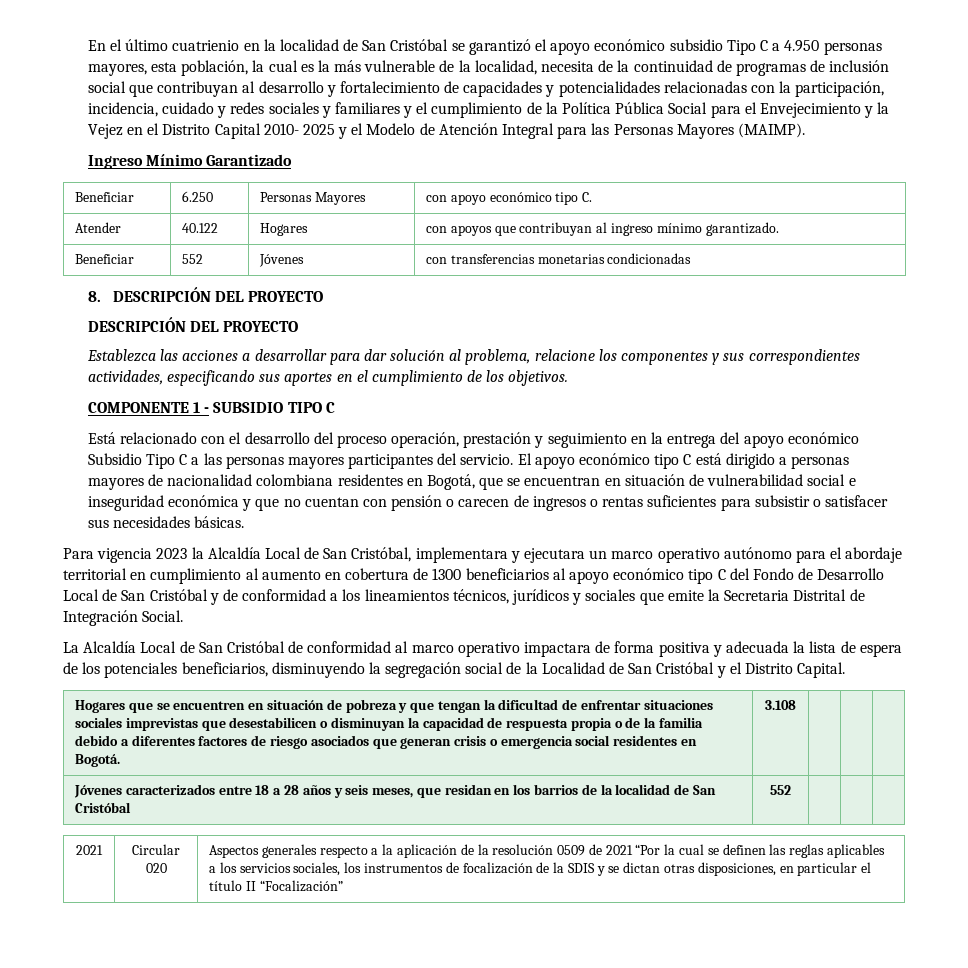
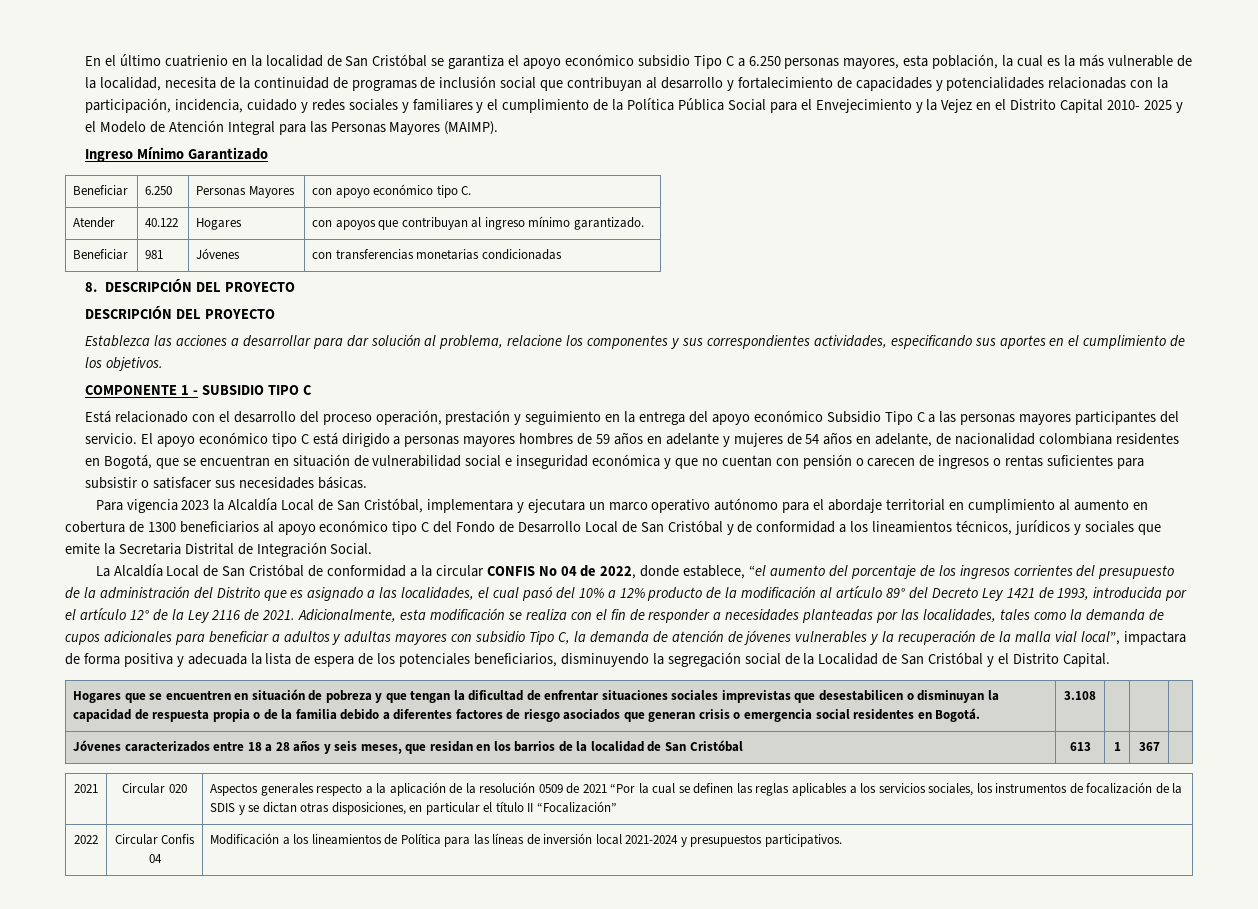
- En el último cuatrienio en la localidad de San Cristóbal se garantizó el apoyo económico subsidio Tipo C a 4.950 personas mayores, esta población, la cual es la más vulnerable de la localidad, necesita de la continuidad de programas de inclusión social que contribuyan al desarrollo y fortalecimiento de capacidades y potencialidades relacionadas con la participación, incidencia, cuidado y redes sociales y familiares y el cumplimiento de la Política Pública Social para el Envejecimiento y la Vejez en el Distrito Capital 2010- 2025 y el Modelo de Atención Integral para las Personas Mayores (MAIMP).
+ En el último cuatrienio en la localidad de San Cristóbal se garantiza el apoyo económico subsidio Tipo C a 6.250 personas mayores, esta población, la cual es la más vulnerable de la localidad, necesita de la continuidad de programas de inclusión social que contribuyan al desarrollo y fortalecimiento de capacidades y potencialidades relacionadas con la participación, incidencia, cuidado y redes sociales y familiares y el cumplimiento de la Política Pública Social para el Envejecimiento y la Vejez en el Distrito Capital 2010- 2025 y el Modelo de Atención Integral para las Personas Mayores (MAIMP).
- Beneficiar | 552 | Jóvenes | con transferencias monetarias condicionadas
+ Beneficiar | 981 | Jóvenes | con transferencias monetarias condicionadas
- El apoyo económico tipo C está dirigido a personas mayores de nacionalidad colombiana residentes en Bogotá, que se encuentran en situación de vulnerabilidad social e inseguridad económica y que no cuentan con pensión o carecen de ingresos o rentas suficientes para subsistir o satisfacer sus necesidades básicas.
+ El apoyo económico tipo C está dirigido a personas mayores hombres de 59 años en adelante y mujeres de 54 años en adelante, de nacionalidad colombiana residentes en Bogotá, que se encuentran en situación de vulnerabilidad social e inseguridad económica y que no cuentan con pensión o carecen de ingresos o rentas suficientes para subsistir o satisfacer sus necesidades básicas.
- La Alcaldía Local de San Cristóbal de conformidad al marco operativo impactara de forma positiva y adecuada la lista de espera de los potenciales beneficiarios, disminuyendo la segregación social de la Localidad de San Cristóbal y el Distrito Capital.
+ La Alcaldía Local de San Cristóbal de conformidad a la circular CONFIS No 04 de 2022, donde establece, “el aumento del porcentaje de los ingresos corrientes del presupuesto de la administración del Distrito que es asignado a las localidades, el cual pasó del 10% a 12% producto de la modificación al artículo 89° del Decreto Ley 1421 de 1993, introducida por el artículo 12° de la Ley 2116 de 2021. Adicionalmente, esta modificación se realiza con el fin de responder a necesidades planteadas por las localidades, tales como la demanda de cupos adicionales para beneficiar a adultos y adultas mayores con subsidio Tipo C, la demanda de atención de jóvenes vulnerables y la recuperación de la malla vial local”, impactara de forma positiva y adecuada la lista de espera de los potenciales beneficiarios, disminuyendo la segregación social de la Localidad de San Cristóbal y el Distrito Capital.
- Jóvenes caracterizados entre 18 a 28 años y seis meses, que residan en los barrios de la localidad de San Cristóbal | 552 | | |
+ Jóvenes caracterizados entre 18 a 28 años y seis meses, que residan en los barrios de la localidad de San Cristóbal | 613 | 1 | 367 |
+ 2022 | Circular Confis 04 | Modificación a los lineamientos de Política para las líneas de inversión local 2021-2024 y presupuestos participativos.

